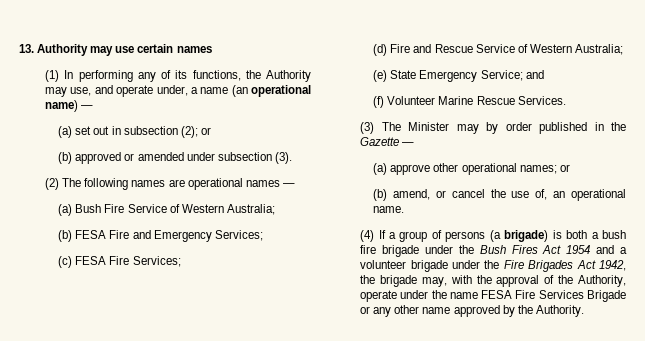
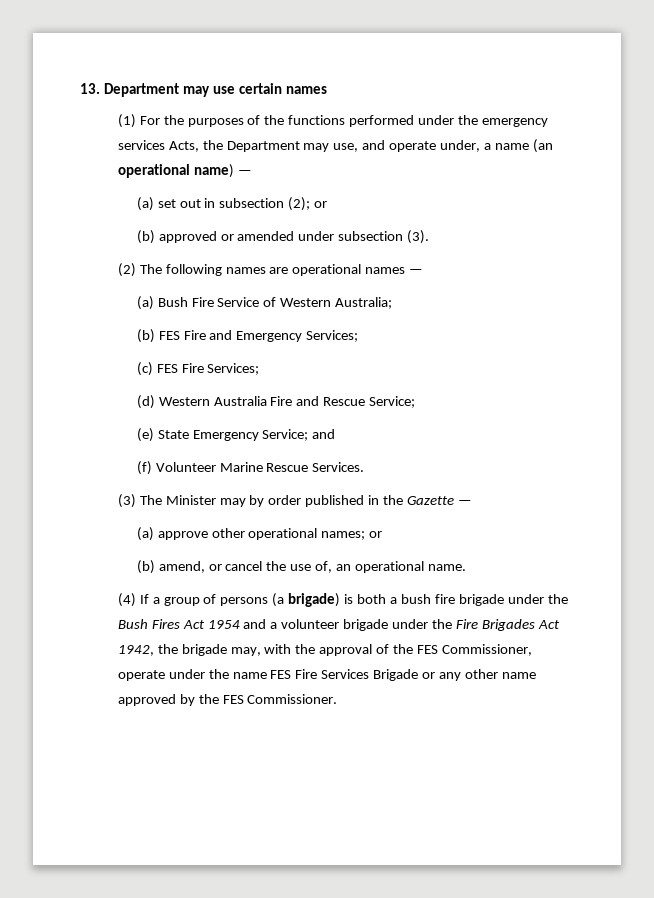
- 13. Authority may use certain names
+ 13. Department may use certain names
- (1) In performing any of its functions, the Authority may use, and operate under, a name (an operational name) —
+ (1) For the purposes of the functions performed under the emergency services Acts, the Department may use, and operate under, a name (an operational name) —
- (b) FESA Fire and Emergency Services;
+ (b) FES Fire and Emergency Services;
- (c) FESA Fire Services;
+ (c) FES Fire Services;
- (d) Fire and Rescue Service of Western Australia;
+ (d) Western Australia Fire and Rescue Service;
- (4) If a group of persons (a brigade) is both a bush fire brigade under the Bush Fires Act 1954 and a volunteer brigade under the Fire Brigades Act 1942, the brigade may, with the approval of the Authority, operate under the name FESA Fire Services Brigade or any other name approved by the Authority.
+ (4) If a group of persons (a brigade) is both a bush fire brigade under the Bush Fires Act 1954 and a volunteer brigade under the Fire Brigades Act 1942, the brigade may, with the approval of the FES Commissioner, operate under the name FES Fire Services Brigade or any other name approved by the FES Commissioner.

